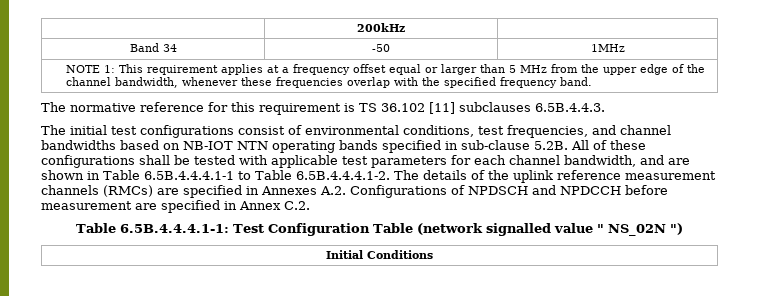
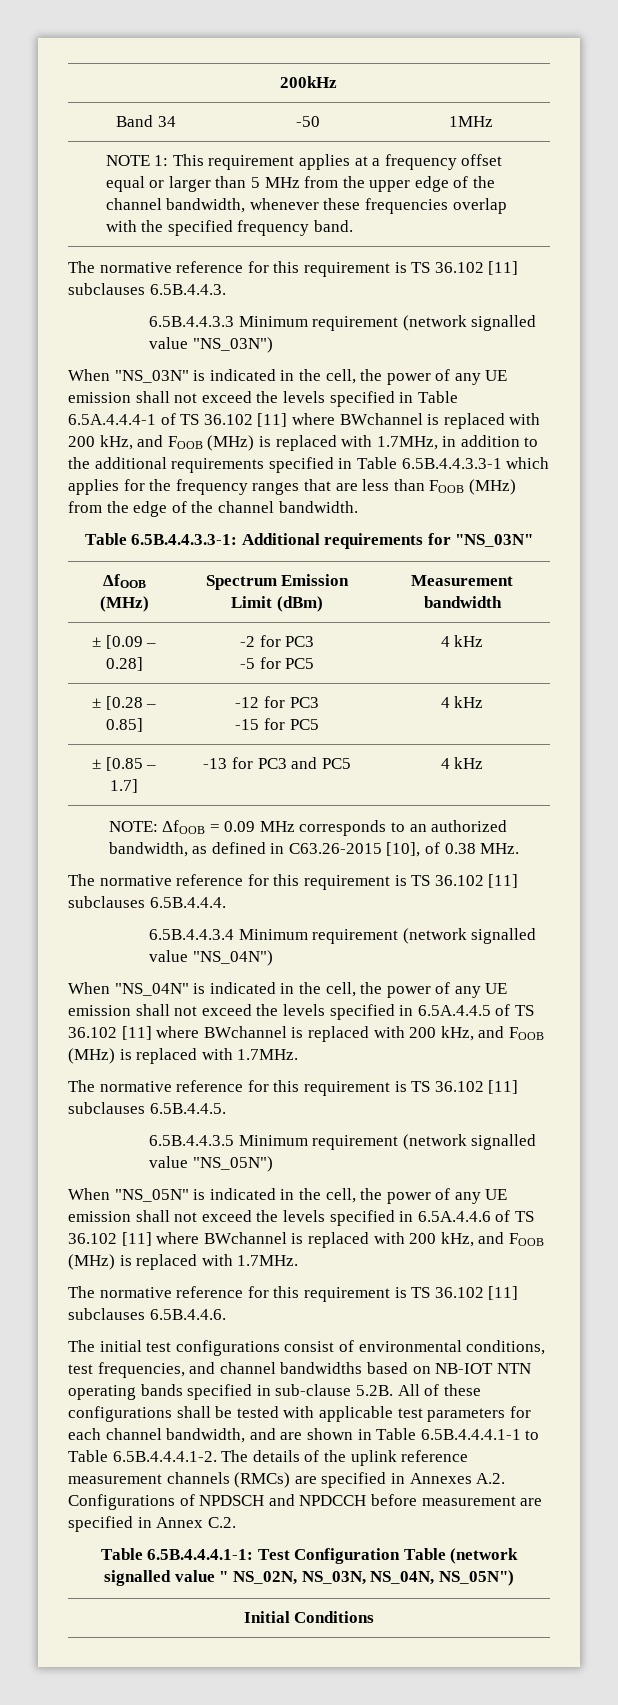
+ 6.5B.4.4.3.3 Minimum requirement (network signalled value "NS_03N")
+ When "NS_03N" is indicated in the cell, the power of any UE emission shall not exceed the levels specified in Table 6.5A.4.4.4-1 of TS 36.102 [11] where BWchannel is replaced with 200 kHz, and FOOB (MHz) is replaced with 1.7MHz, in addition to the additional requirements specified in Table 6.5B.4.4.3.3-1 which applies for the frequency ranges that are less than FOOB (MHz) from the edge of the channel bandwidth.
+ Table 6.5B.4.4.3.3-1: Additional requirements for "NS_03N"
+ ΔfOOB (MHz) | Spectrum Emission Limit (dBm) | Measurement bandwidth
+ ± [0.09 – 0.28] | -2 for PC3
+ -5 for PC5 | 4 kHz
+ ± [0.28 – 0.85] | -12 for PC3
+ -15 for PC5 | 4 kHz
+ ± [0.85 – 1.7] | -13 for PC3 and PC5 | 4 kHz
+ NOTE: ΔfOOB = 0.09 MHz corresponds to an authorized bandwidth, as defined in C63.26-2015 [10], of 0.38 MHz.
+ The normative reference for this requirement is TS 36.102 [11] subclauses 6.5B.4.4.4.
+ 6.5B.4.4.3.4 Minimum requirement (network signalled value "NS_04N")
+ When "NS_04N" is indicated in the cell, the power of any UE emission shall not exceed the levels specified in 6.5A.4.4.5 of TS 36.102 [11] where BWchannel is replaced with 200 kHz, and FOOB (MHz) is replaced with 1.7MHz.
+ The normative reference for this requirement is TS 36.102 [11] subclauses 6.5B.4.4.5.
+ 6.5B.4.4.3.5 Minimum requirement (network signalled value "NS_05N")
+ When "NS_05N" is indicated in the cell, the power of any UE emission shall not exceed the levels specified in 6.5A.4.4.6 of TS 36.102 [11] where BWchannel is replaced with 200 kHz, and FOOB (MHz) is replaced with 1.7MHz.
+ The normative reference for this requirement is TS 36.102 [11] subclauses 6.5B.4.4.6.
- Table 6.5B.4.4.4.1-1: Test Configuration Table (network signalled value " NS_02N ")
+ Table 6.5B.4.4.4.1-1: Test Configuration Table (network signalled value " NS_02N, NS_03N, NS_04N, NS_05N")

